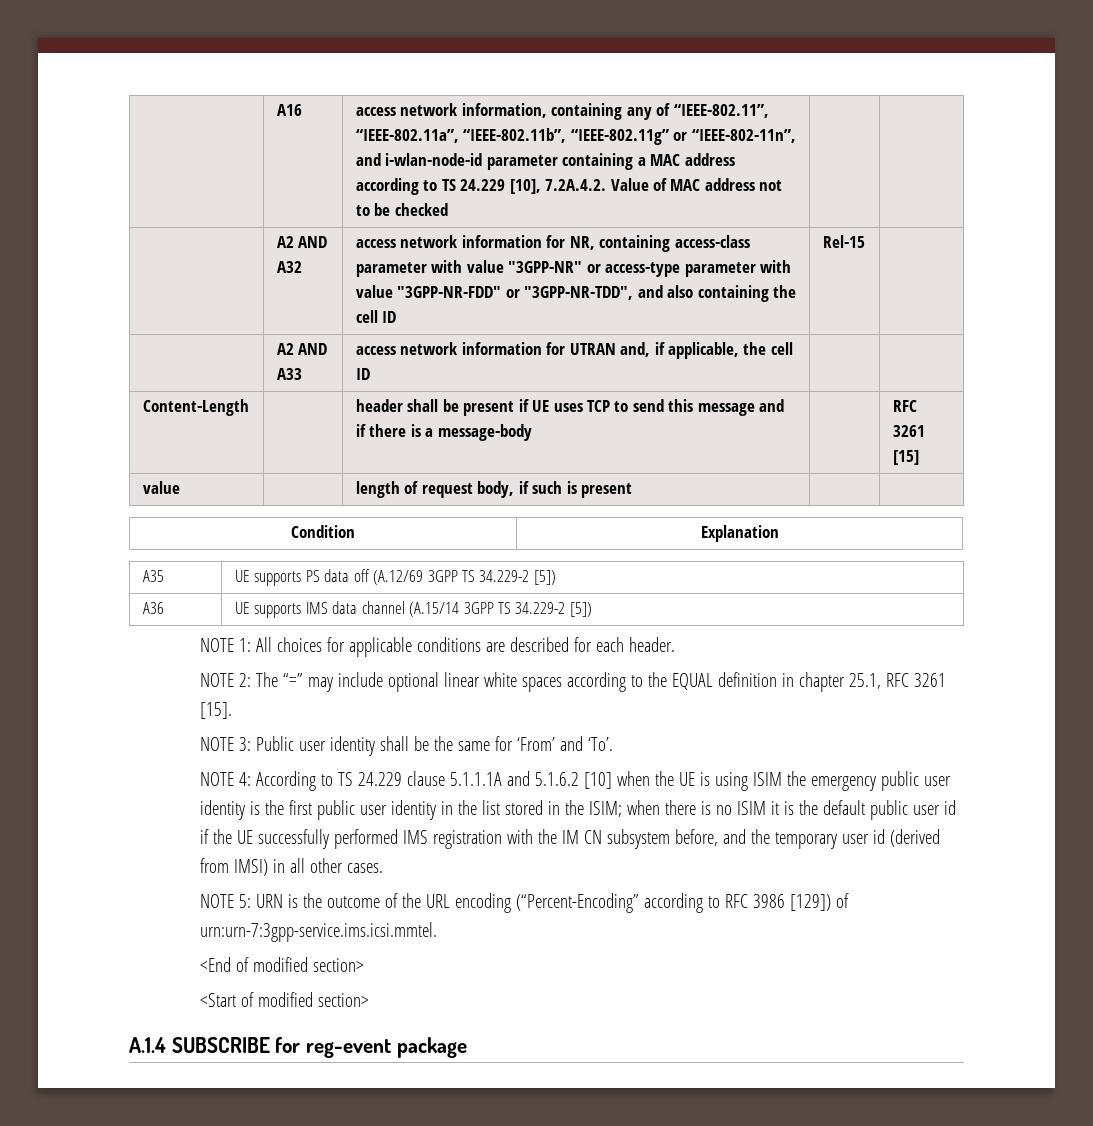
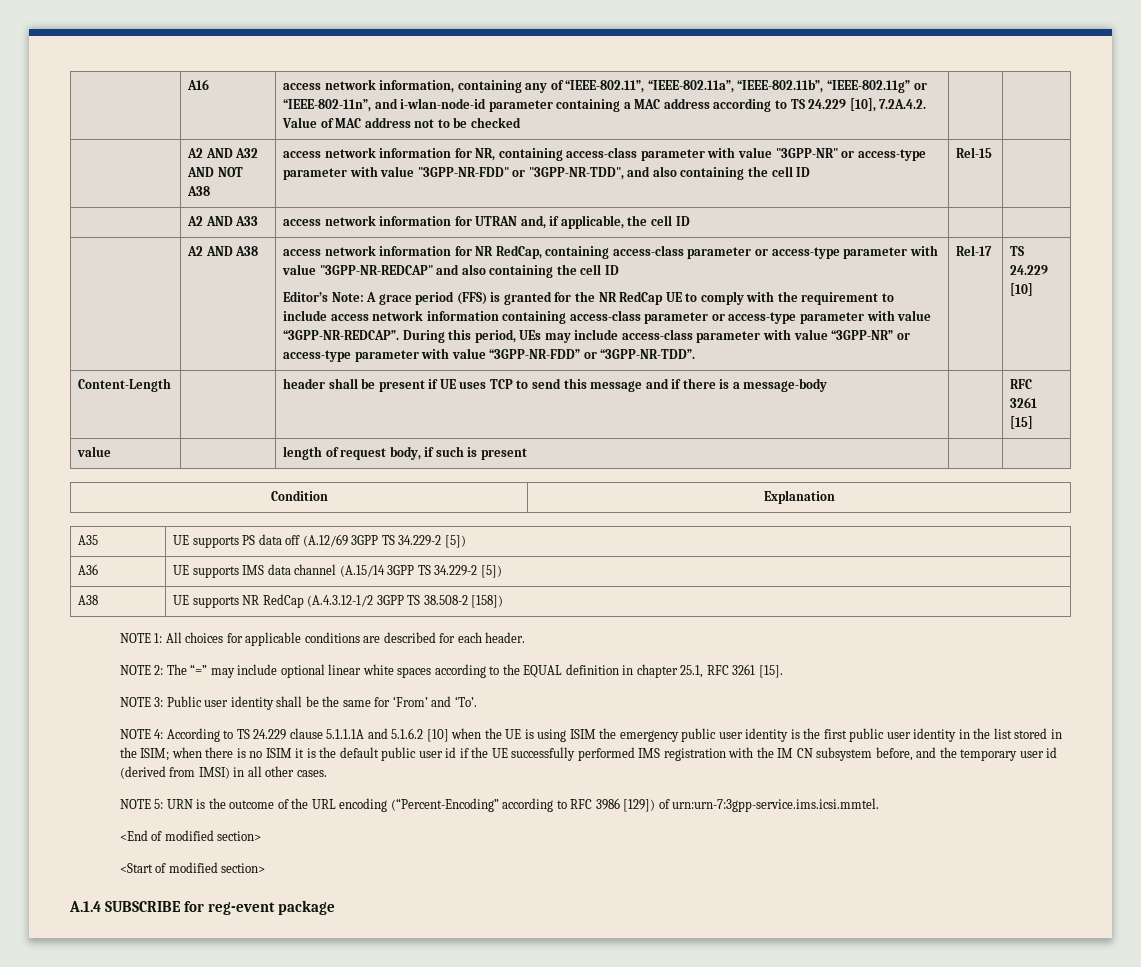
- | A2 AND A32 | access network information for NR, containing access-class parameter with value "3GPP-NR" or access-type parameter with value "3GPP-NR-FDD" or "3GPP-NR-TDD", and also containing the cell ID | Rel-15 |
+ | A2 AND A32 AND NOT A38 | access network information for NR, containing access-class parameter with value "3GPP-NR" or access-type parameter with value "3GPP-NR-FDD" or "3GPP-NR-TDD", and also containing the cell ID | Rel-15 |
+ A2 AND A38 | access network information for NR RedCap, containing access-class parameter or access-type parameter with value "3GPP-NR-REDCAP" and also containing the cell ID
+ Editor’s Note: A grace period (FFS) is granted for the NR RedCap UE to comply with the requirement to include access network information containing access-class parameter or access-type parameter with value “3GPP-NR-REDCAP”. During this period, UEs may include access-class parameter with value “3GPP-NR” or access-type parameter with value “3GPP-NR-FDD” or “3GPP-NR-TDD”. | Rel-17 | TS 24.229 [10]
+ A38 | UE supports NR RedCap (A.4.3.12-1/2 3GPP TS 38.508-2 [158])

